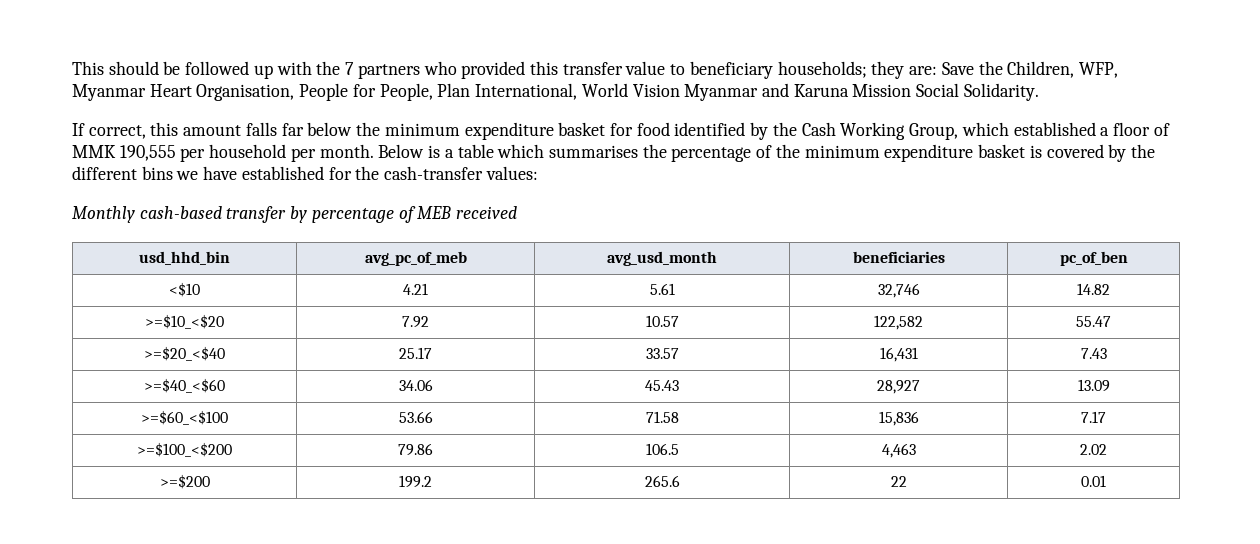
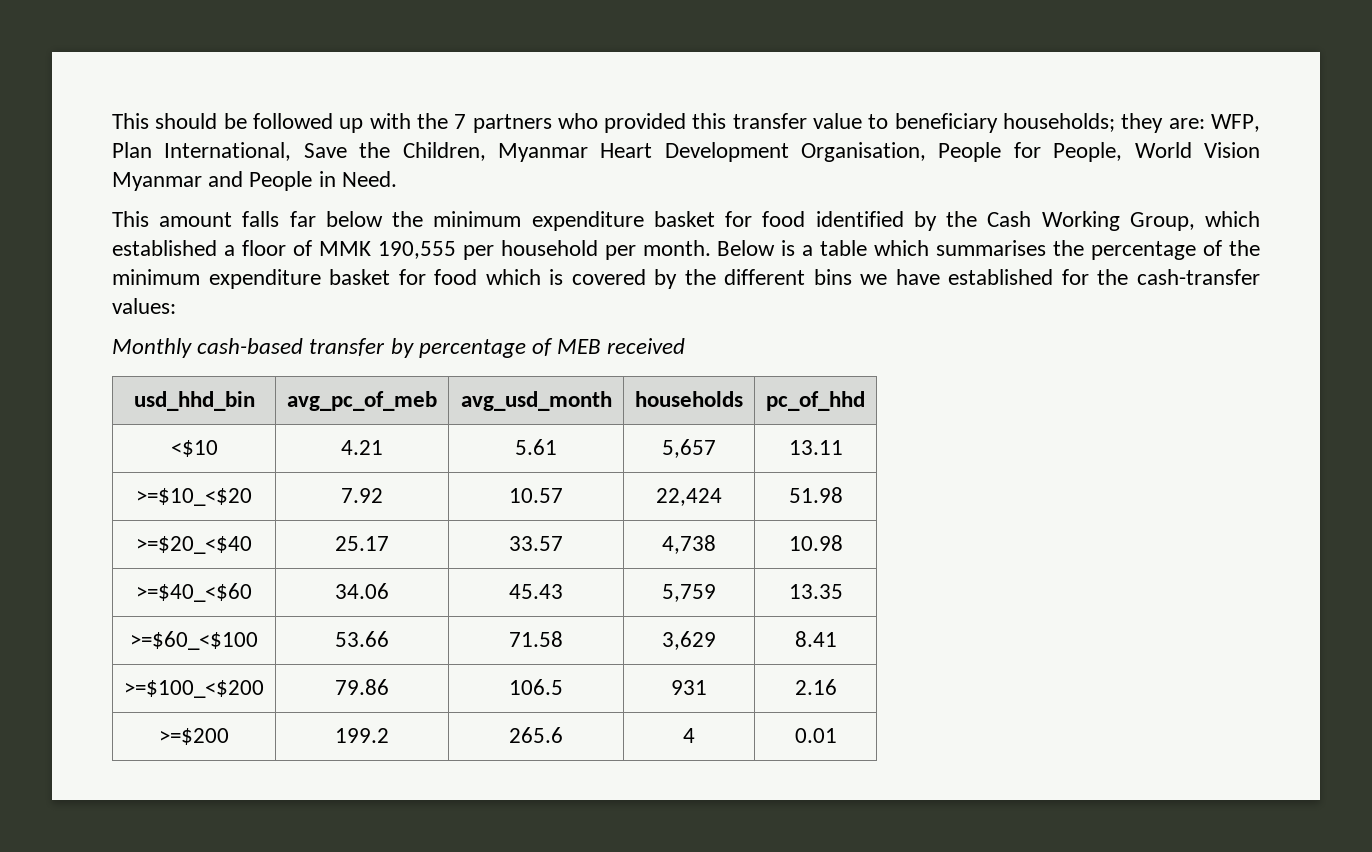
- This should be followed up with the 7 partners who provided this transfer value to beneficiary households; they are: Save the Children, WFP, Myanmar Heart Organisation, People for People, Plan International, World Vision Myanmar and Karuna Mission Social Solidarity.
- If correct, this amount falls far below the minimum expenditure basket for food identified by the Cash Working Group, which established a floor of MMK 190,555 per household per month.
+ This should be followed up with the 7 partners who provided this transfer value to beneficiary households; they are: WFP, Plan International, Save the Children, Myanmar Heart Development Organisation, People for People, World Vision Myanmar and People in Need.
+ This amount falls far below the minimum expenditure basket for food identified by the Cash Working Group, which established a floor of MMK 190,555 per household per month.
- Below is a table which summarises the percentage of the minimum expenditure basket is covered by the different bins we have established for the cash-transfer values:
+ Below is a table which summarises the percentage of the minimum expenditure basket for food which is covered by the different bins we have established for the cash-transfer values:
- usd_hhd_bin | avg_pc_of_meb | avg_usd_month | beneficiaries | pc_of_ben
+ usd_hhd_bin | avg_pc_of_meb | avg_usd_month | households | pc_of_hhd
- <$10 | 4.21 | 5.61 | 32,746 | 14.82
+ <$10 | 4.21 | 5.61 | 5,657 | 13.11
- >=$10_<$20 | 7.92 | 10.57 | 122,582 | 55.47
+ >=$10_<$20 | 7.92 | 10.57 | 22,424 | 51.98
- >=$20_<$40 | 25.17 | 33.57 | 16,431 | 7.43
+ >=$20_<$40 | 25.17 | 33.57 | 4,738 | 10.98
- >=$40_<$60 | 34.06 | 45.43 | 28,927 | 13.09
+ >=$40_<$60 | 34.06 | 45.43 | 5,759 | 13.35
- >=$60_<$100 | 53.66 | 71.58 | 15,836 | 7.17
+ >=$60_<$100 | 53.66 | 71.58 | 3,629 | 8.41
- >=$100_<$200 | 79.86 | 106.5 | 4,463 | 2.02
+ >=$100_<$200 | 79.86 | 106.5 | 931 | 2.16
- >=$200 | 199.2 | 265.6 | 22 | 0.01
+ >=$200 | 199.2 | 265.6 | 4 | 0.01

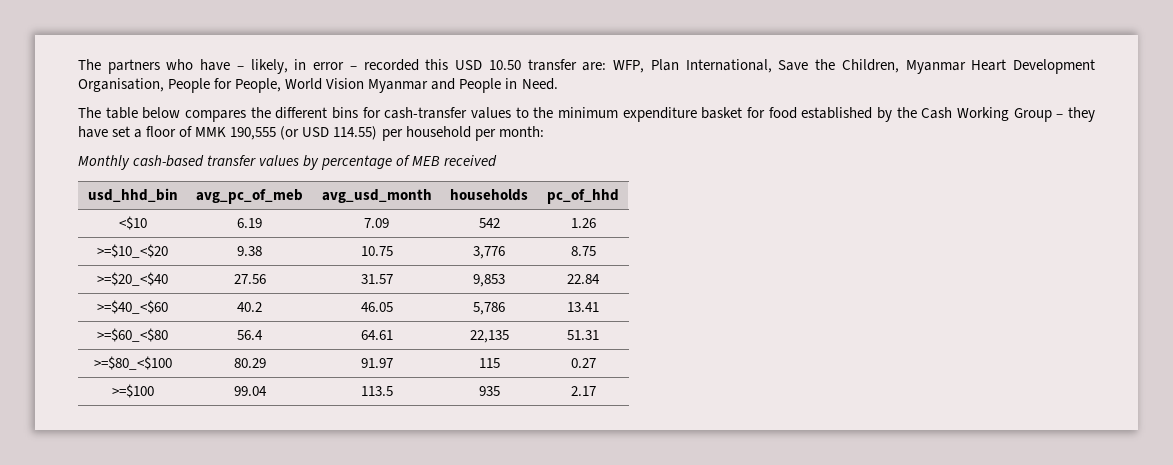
- This should be followed up with the 7 partners who provided this transfer value to beneficiary households; they are: WFP, Plan International, Save the Children, Myanmar Heart Development Organisation, People for People, World Vision Myanmar and People in Need.
+ The partners who have – likely, in error – recorded this USD 10.50 transfer are: WFP, Plan International, Save the Children, Myanmar Heart Development Organisation, People for People, World Vision Myanmar and People in Need.
- This amount falls far below the minimum expenditure basket for food identified by the Cash Working Group, which established a floor of MMK 190,555 per household per month. Below is a table which summarises the percentage of the minimum expenditure basket for food which is covered by the different bins we have established for the cash-transfer values:
+ The table below compares the different bins for cash-transfer values to the minimum expenditure basket for food established by the Cash Working Group – they have set a floor of MMK 190,555 (or USD 114.55) per household per month:
- Monthly cash-based transfer by percentage of MEB received
+ Monthly cash-based transfer values by percentage of MEB received
- <$10 | 4.21 | 5.61 | 5,657 | 13.11
- >=$10_<$20 | 7.92 | 10.57 | 22,424 | 51.98
- >=$20_<$40 | 25.17 | 33.57 | 4,738 | 10.98
- >=$40_<$60 | 34.06 | 45.43 | 5,759 | 13.35
- >=$60_<$100 | 53.66 | 71.58 | 3,629 | 8.41
- >=$100_<$200 | 79.86 | 106.5 | 931 | 2.16
- >=$200 | 199.2 | 265.6 | 4 | 0.01
+ <$10 | 6.19 | 7.09 | 542 | 1.26
+ >=$10_<$20 | 9.38 | 10.75 | 3,776 | 8.75
+ >=$20_<$40 | 27.56 | 31.57 | 9,853 | 22.84
+ >=$40_<$60 | 40.2 | 46.05 | 5,786 | 13.41
+ >=$60_<$80 | 56.4 | 64.61 | 22,135 | 51.31
+ >=$80_<$100 | 80.29 | 91.97 | 115 | 0.27
+ >=$100 | 99.04 | 113.5 | 935 | 2.17

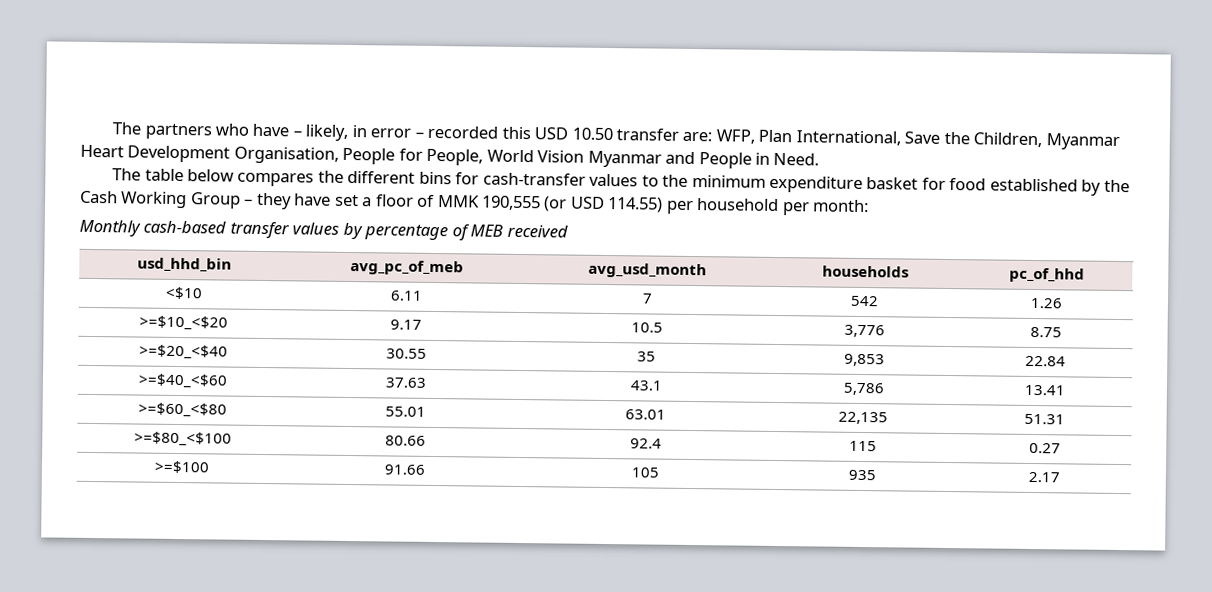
- <$10 | 6.19 | 7.09 | 542 | 1.26
+ <$10 | 6.11 | 7 | 542 | 1.26
- >=$10_<$20 | 9.38 | 10.75 | 3,776 | 8.75
+ >=$10_<$20 | 9.17 | 10.5 | 3,776 | 8.75
- >=$20_<$40 | 27.56 | 31.57 | 9,853 | 22.84
+ >=$20_<$40 | 30.55 | 35 | 9,853 | 22.84
- >=$40_<$60 | 40.2 | 46.05 | 5,786 | 13.41
+ >=$40_<$60 | 37.63 | 43.1 | 5,786 | 13.41
- >=$60_<$80 | 56.4 | 64.61 | 22,135 | 51.31
+ >=$60_<$80 | 55.01 | 63.01 | 22,135 | 51.31
- >=$80_<$100 | 80.29 | 91.97 | 115 | 0.27
+ >=$80_<$100 | 80.66 | 92.4 | 115 | 0.27
- >=$100 | 99.04 | 113.5 | 935 | 2.17
+ >=$100 | 91.66 | 105 | 935 | 2.17

